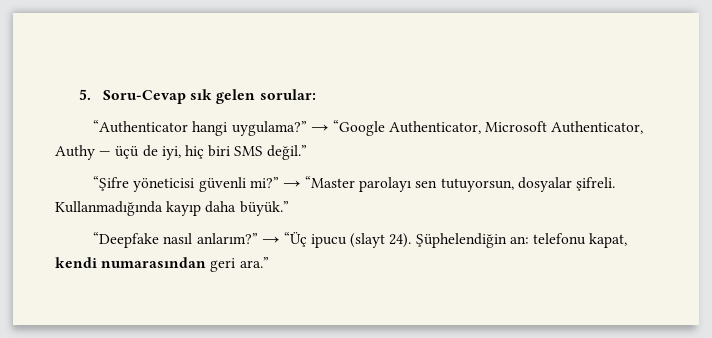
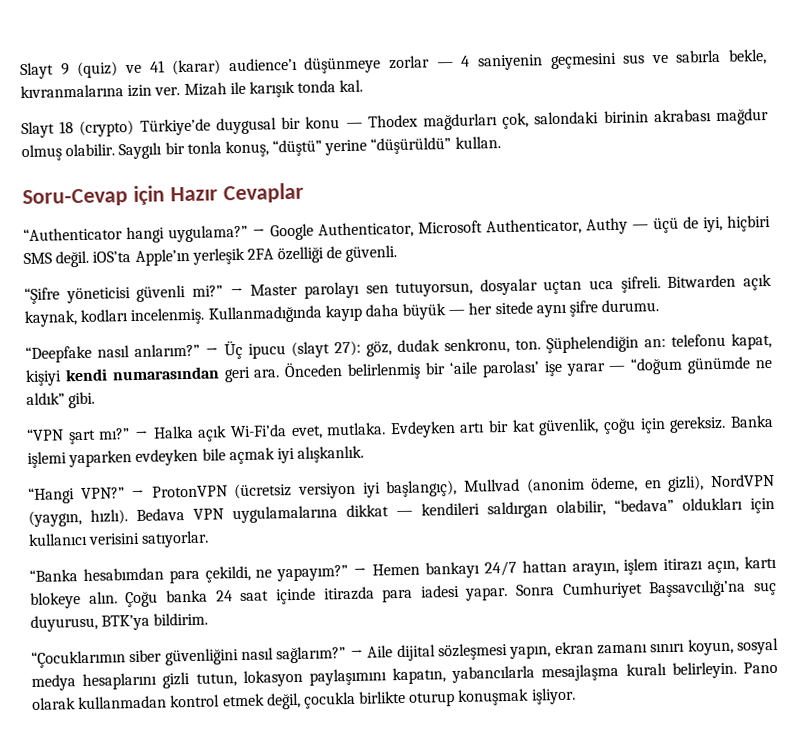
- 5. Soru-Cevap sık gelen sorular:
+ Slayt 9 (quiz) ve 41 (karar) audience’ı düşünmeye zorlar — 4 saniyenin geçmesini sus ve sabırla bekle, kıvranmalarına izin ver. Mizah ile karışık tonda kal.
+ Slayt 18 (crypto) Türkiye’de duygusal bir konu — Thodex mağdurları çok, salondaki birinin akrabası mağdur olmuş olabilir. Saygılı bir tonla konuş, “düştü” yerine “düşürüldü” kullan.
+ Soru-Cevap için Hazır Cevaplar
- → “Google Authenticator, Microsoft Authenticator, Authy — üçü de iyi, hiç biri SMS değil.”
+ → Google Authenticator, Microsoft Authenticator, Authy — üçü de iyi, hiçbiri SMS değil. iOS’ta Apple’ın yerleşik 2FA özelliği de güvenli.
- → “Master parolayı sen tutuyorsun, dosyalar şifreli. Kullanmadığında kayıp daha büyük.”
+ → Master parolayı sen tutuyorsun, dosyalar uçtan uca şifreli. Bitwarden açık kaynak, kodları incelenmiş. Kullanmadığında kayıp daha büyük — her sitede aynı şifre durumu.
- → “Üç ipucu (slayt 24).
+ → Üç ipucu (slayt 27): göz, dudak senkronu, ton.
- Şüphelendiğin an: telefonu kapat, kendi numarasından geri ara.”
+ Şüphelendiğin an: telefonu kapat, kişiyi kendi numarasından geri ara. Önceden belirlenmiş bir ‘aile parolası’ işe yarar — “doğum günümde ne aldık” gibi.
+ “VPN şart mı?” → Halka açık Wi-Fi’da evet, mutlaka. Evdeyken artı bir kat güvenlik, çoğu için gereksiz. Banka işlemi yaparken evdeyken bile açmak iyi alışkanlık.
+ “Hangi VPN?” → ProtonVPN (ücretsiz versiyon iyi başlangıç), Mullvad (anonim ödeme, en gizli), NordVPN (yaygın, hızlı). Bedava VPN uygulamalarına dikkat — kendileri saldırgan olabilir, “bedava” oldukları için kullanıcı verisini satıyorlar.
+ “Banka hesabımdan para çekildi, ne yapayım?” → Hemen bankayı 24/7 hattan arayın, işlem itirazı açın, kartı blokeye alın. Çoğu banka 24 saat içinde itirazda para iadesi yapar. Sonra Cumhuriyet Başsavcılığı’na suç duyurusu, BTK’ya bildirim.
+ “Çocuklarımın siber güvenliğini nasıl sağlarım?” → Aile dijital sözleşmesi yapın, ekran zamanı sınırı koyun, sosyal medya hesaplarını gizli tutun, lokasyon paylaşımını kapatın, yabancılarla mesajlaşma kuralı belirleyin. Pano olarak kullanmadan kontrol etmek değil, çocukla birlikte oturup konuşmak işliyor.

